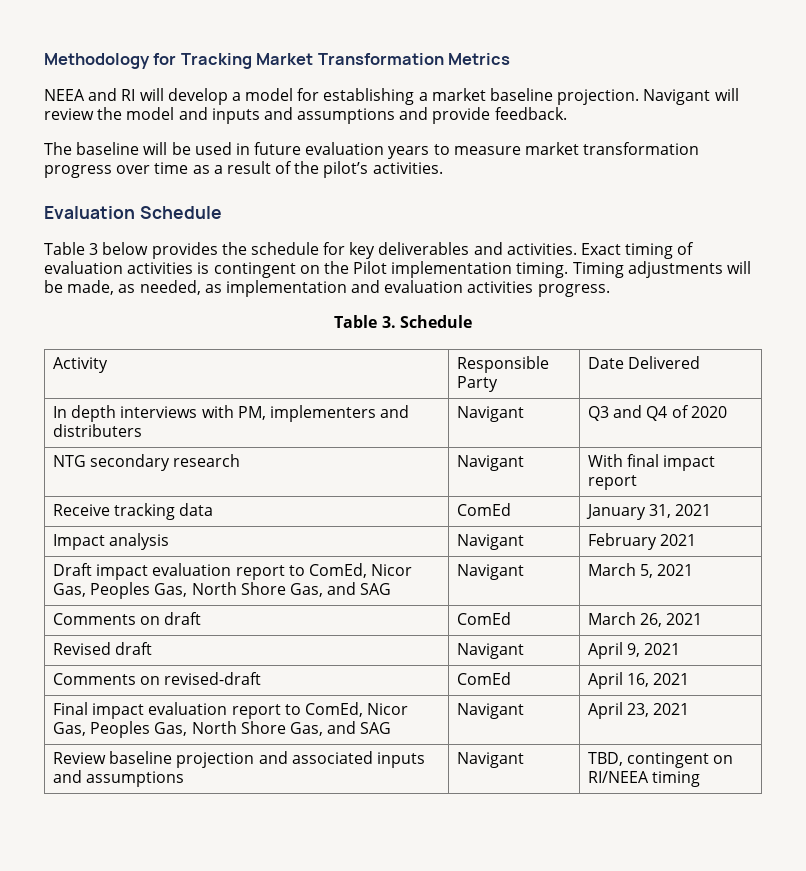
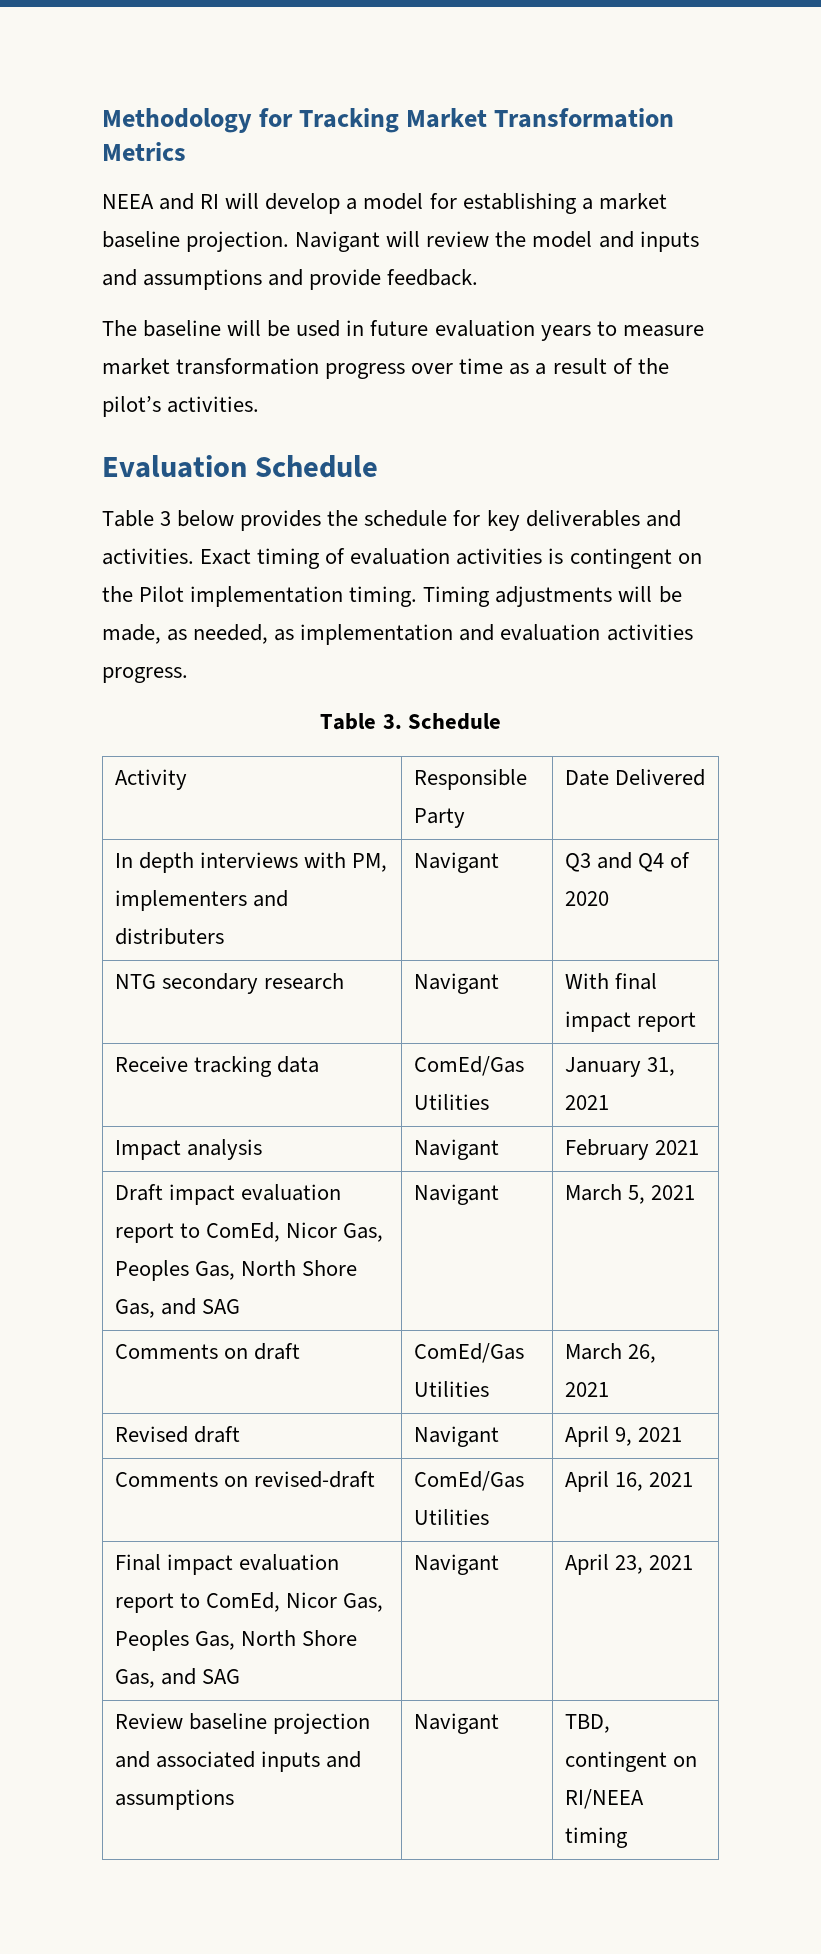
- Receive tracking data | ComEd | January 31, 2021
+ Receive tracking data | ComEd/Gas Utilities | January 31, 2021
- Comments on draft | ComEd | March 26, 2021
+ Comments on draft | ComEd/Gas Utilities | March 26, 2021
- Comments on revised-draft | ComEd | April 16, 2021
+ Comments on revised-draft | ComEd/Gas Utilities | April 16, 2021

